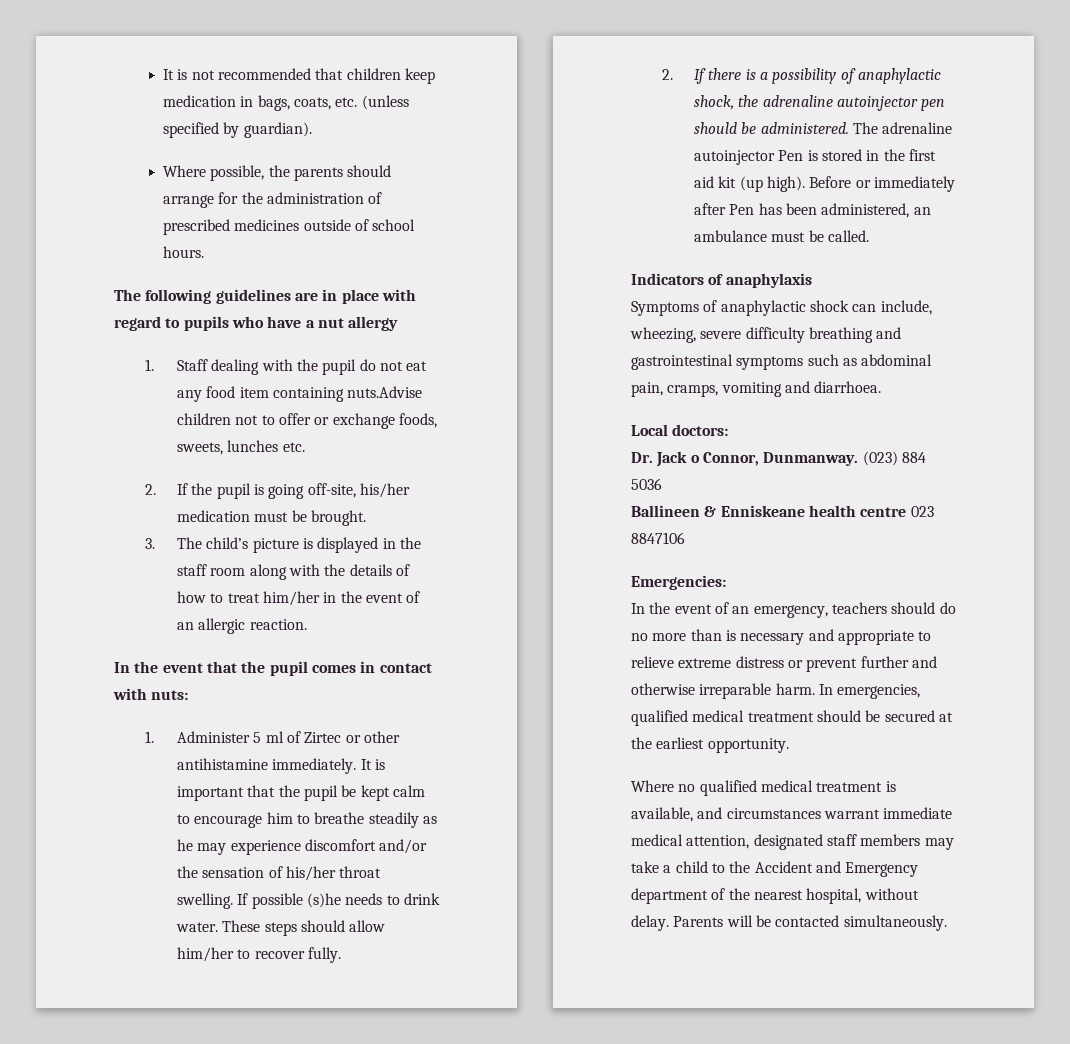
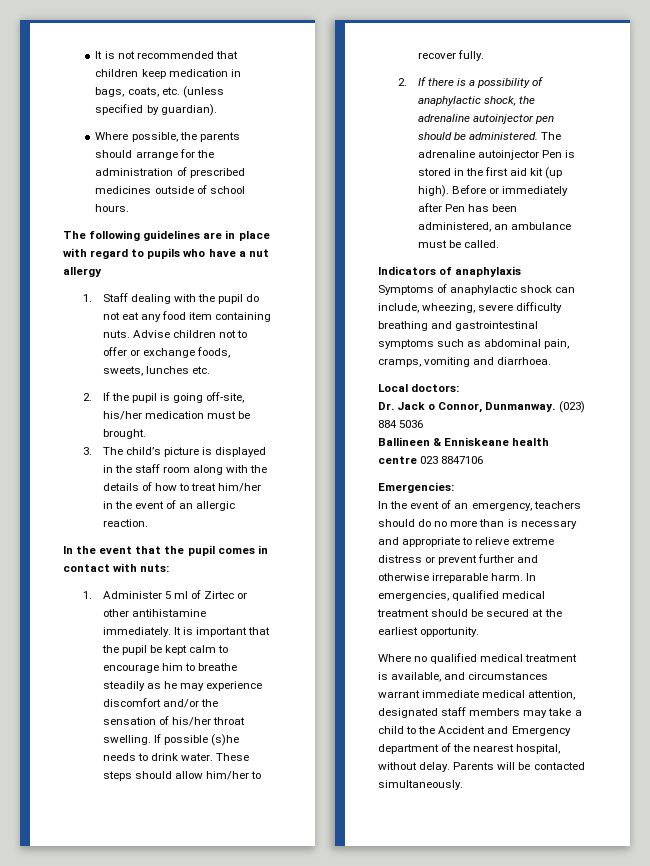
- 1. Staff dealing with the pupil do not eat any food item containing nuts.Advise children not to offer or exchange foods, sweets, lunches etc.
+ 1. Staff dealing with the pupil do not eat any food item containing nuts. Advise children not to offer or exchange foods, sweets, lunches etc.

